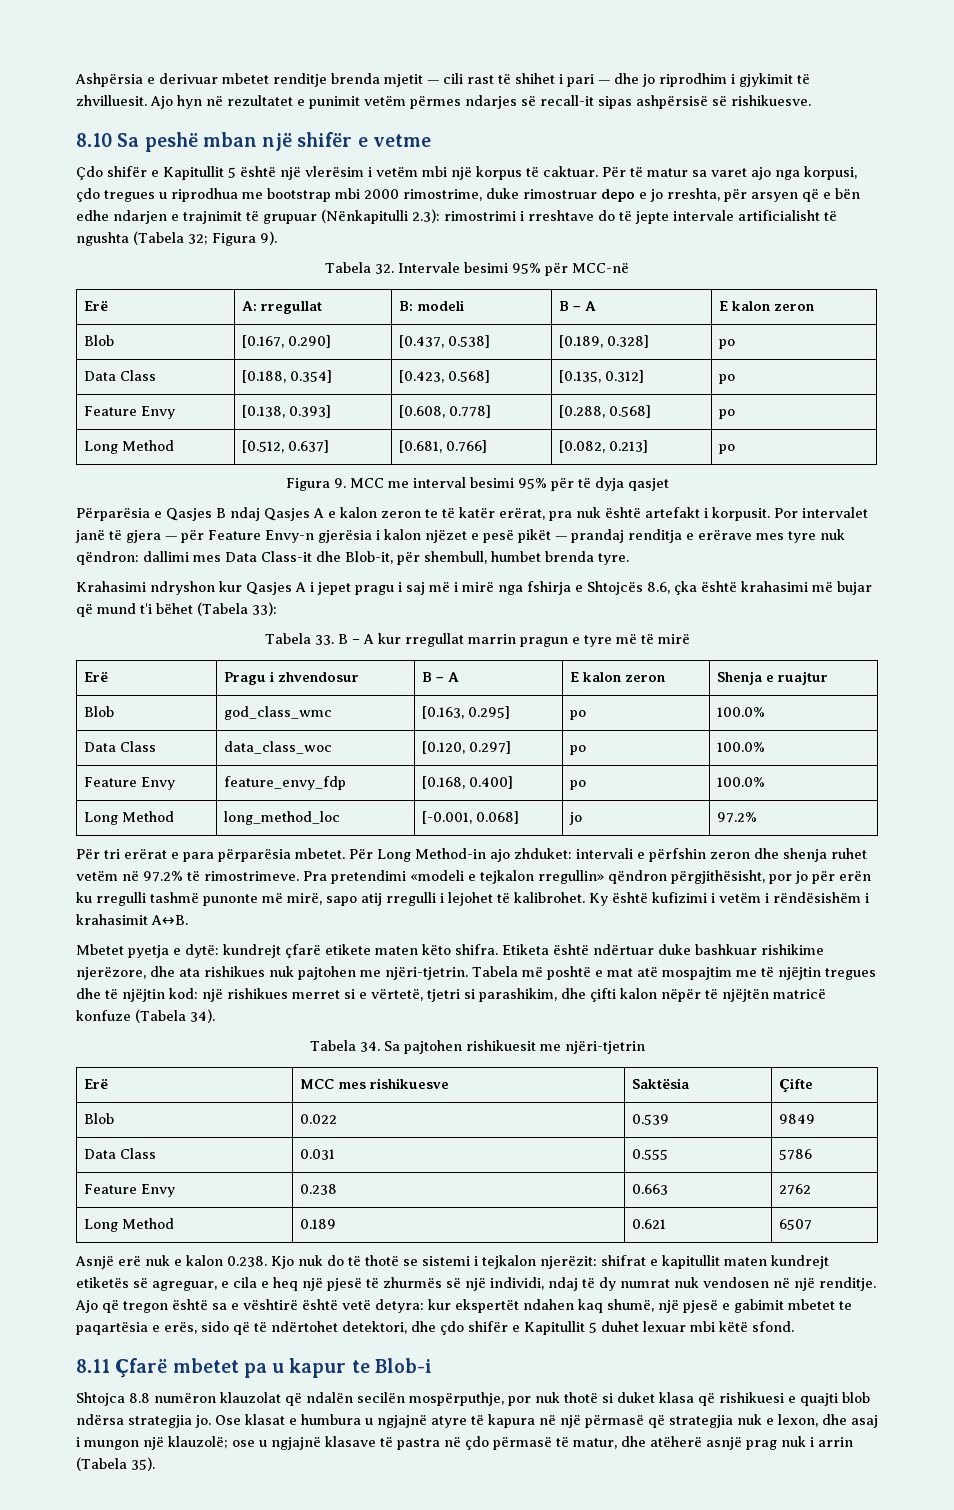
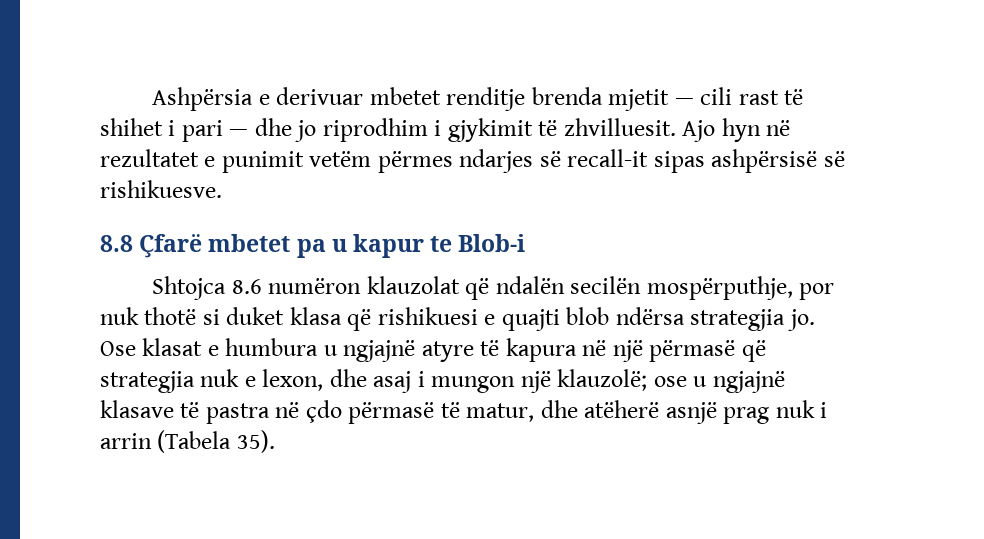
- 8.10 Sa peshë mban një shifër e vetme
- Çdo shifër e Kapitullit 5 është një vlerësim i vetëm mbi një korpus të caktuar. Për të matur sa varet ajo nga korpusi, çdo tregues u riprodhua me bootstrap mbi 2000 rimostrime, duke rimostruar depo e jo rreshta, për arsyen që e bën edhe ndarjen e trajnimit të grupuar (Nënkapitulli 2.3): rimostrimi i rreshtave do të jepte intervale artificialisht të ngushta (Tabela 32; Figura 9).
- Tabela 32. Intervale besimi 95% për MCC-në
- Erë | A: rregullat | B: modeli | B − A | E kalon zeron
- Blob | [0.167, 0.290] | [0.437, 0.538] | [0.189, 0.328] | po
- Data Class | [0.188, 0.354] | [0.423, 0.568] | [0.135, 0.312] | po
- Feature Envy | [0.138, 0.393] | [0.608, 0.778] | [0.288, 0.568] | po
- Long Method | [0.512, 0.637] | [0.681, 0.766] | [0.082, 0.213] | po
- Figura 9. MCC me interval besimi 95% për të dyja qasjet
- Përparësia e Qasjes B ndaj Qasjes A e kalon zeron te të katër erërat, pra nuk është artefakt i korpusit. Por intervalet janë të gjera — për Feature Envy-n gjerësia i kalon njëzet e pesë pikët — prandaj renditja e erërave mes tyre nuk qëndron: dallimi mes Data Class-it dhe Blob-it, për shembull, humbet brenda tyre.
- Krahasimi ndryshon kur Qasjes A i jepet pragu i saj më i mirë nga fshirja e Shtojcës 8.6, çka është krahasimi më bujar që mund t'i bëhet (Tabela 33):
- Tabela 33. B − A kur rregullat marrin pragun e tyre më të mirë
- Erë | Pragu i zhvendosur | B − A | E kalon zeron | Shenja e ruajtur
- Blob | god_class_wmc | [0.163, 0.295] | po | 100.0%
- Data Class | data_class_woc | [0.120, 0.297] | po | 100.0%
- Feature Envy | feature_envy_fdp | [0.168, 0.400] | po | 100.0%
- Long Method | long_method_loc | [-0.001, 0.068] | jo | 97.2%
- Për tri erërat e para përparësia mbetet. Për Long Method-in ajo zhduket: intervali e përfshin zeron dhe shenja ruhet vetëm në 97.2% të rimostrimeve. Pra pretendimi «modeli e tejkalon rregullin» qëndron përgjithësisht, por jo për erën ku rregulli tashmë punonte më mirë, sapo atij rregulli i lejohet të kalibrohet. Ky është kufizimi i vetëm i rëndësishëm i krahasimit A↔B.
- Mbetet pyetja e dytë: kundrejt çfarë etikete maten këto shifra. Etiketa është ndërtuar duke bashkuar rishikime njerëzore, dhe ata rishikues nuk pajtohen me njëri-tjetrin. Tabela më poshtë e mat atë mospajtim me të njëjtin tregues dhe të njëjtin kod: një rishikues merret si e vërtetë, tjetri si parashikim, dhe çifti kalon nëpër të njëjtën matricë konfuze (Tabela 34).
- Tabela 34. Sa pajtohen rishikuesit me njëri-tjetrin
- Erë | MCC mes rishikuesve | Saktësia | Çifte
- Blob | 0.022 | 0.539 | 9849
- Data Class | 0.031 | 0.555 | 5786
- Feature Envy | 0.238 | 0.663 | 2762
- Long Method | 0.189 | 0.621 | 6507
- Asnjë erë nuk e kalon 0.238. Kjo nuk do të thotë se sistemi i tejkalon njerëzit: shifrat e kapitullit maten kundrejt etiketës së agreguar, e cila e heq një pjesë të zhurmës së një individi, ndaj të dy numrat nuk vendosen në një renditje. Ajo që tregon është sa e vështirë është vetë detyra: kur ekspertët ndahen kaq shumë, një pjesë e gabimit mbetet te paqartësia e erës, sido që të ndërtohet detektori, dhe çdo shifër e Kapitullit 5 duhet lexuar mbi këtë sfond.
- 8.11 Çfarë mbetet pa u kapur te Blob-i
+ 8.8 Çfarë mbetet pa u kapur te Blob-i
- Shtojca 8.8 numëron klauzolat që ndalën secilën mospërputhje, por nuk thotë si duket klasa që rishikuesi e quajti blob ndërsa strategjia jo.
+ Shtojca 8.6 numëron klauzolat që ndalën secilën mospërputhje, por nuk thotë si duket klasa që rishikuesi e quajti blob ndërsa strategjia jo.

